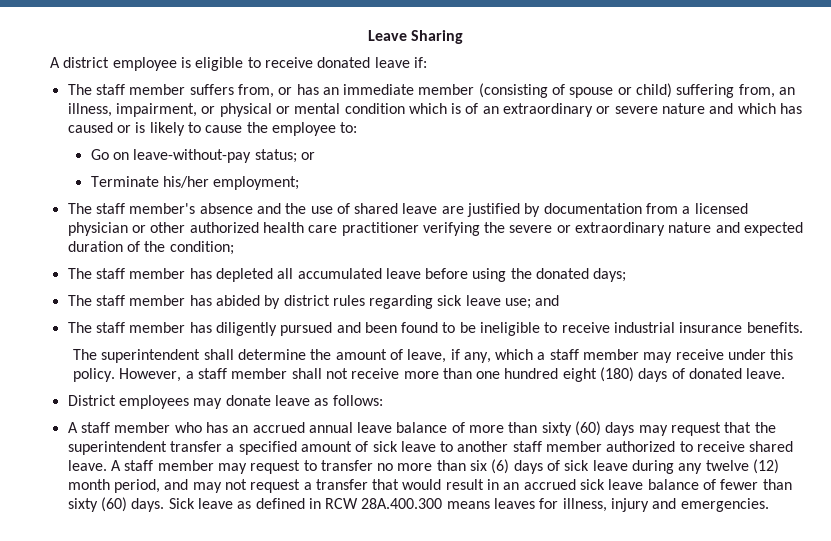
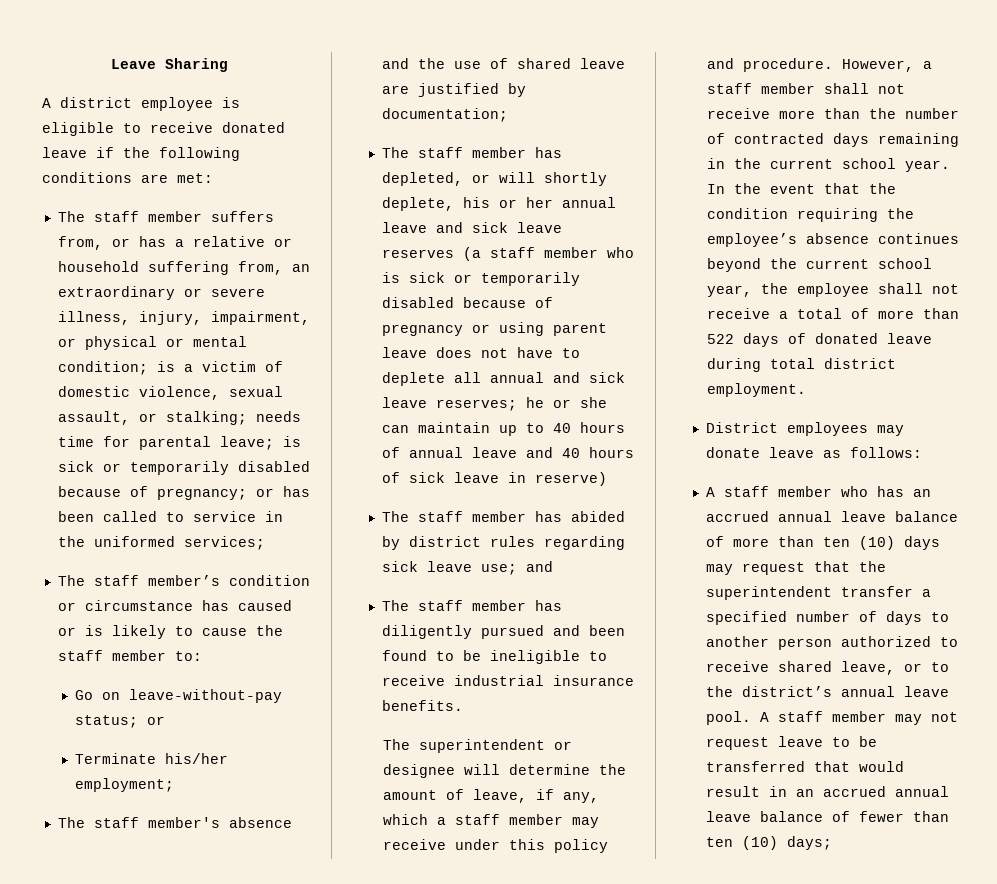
- A district employee is eligible to receive donated leave if:
+ A district employee is eligible to receive donated leave if the following conditions are met:
- The staff member suffers from, or has an immediate member (consisting of spouse or child) suffering from, an illness, impairment, or physical or mental condition which is of an extraordinary or severe nature and which has caused or is likely to cause the employee to:
+ The staff member suffers from, or has a relative or household suffering from, an extraordinary or severe illness, injury, impairment, or physical or mental condition; is a victim of domestic violence, sexual assault, or stalking; needs time for parental leave; is sick or temporarily disabled because of pregnancy; or has been called to service in the uniformed services;
+ The staff member’s condition or circumstance has caused or is likely to cause the staff member to:
- The staff member's absence and the use of shared leave are justified by documentation from a licensed physician or other authorized health care practitioner verifying the severe or extraordinary nature and expected duration of the condition;
- The staff member has depleted all accumulated leave before using the donated days;
+ The staff member's absence and the use of shared leave are justified by documentation;
+ The staff member has depleted, or will shortly deplete, his or her annual leave and sick leave reserves (a staff member who is sick or temporarily disabled because of pregnancy or using parent leave does not have to deplete all annual and sick leave reserves; he or she can maintain up to 40 hours of annual leave and 40 hours of sick leave in reserve)
- The superintendent shall determine the amount of leave, if any, which a staff member may receive under this policy.
+ The superintendent or designee will determine the amount of leave, if any, which a staff member may receive under this policy and procedure.
- However, a staff member shall not receive more than one hundred eight (180) days of donated leave.
+ However, a staff member shall not receive more than the number of contracted days remaining in the current school year. In the event that the condition requiring the employee’s absence continues beyond the current school year, the employee shall not receive a total of more than 522 days of donated leave during total district employment.
- A staff member who has an accrued annual leave balance of more than sixty (60) days may request that the superintendent transfer a specified amount of sick leave to another staff member authorized to receive shared leave. A staff member may request to transfer no more than six (6) days of sick leave during any twelve (12) month period, and may not request a transfer that would result in an accrued sick leave balance of fewer than sixty (60) days. Sick leave as defined in RCW 28A.400.300 means leaves for illness, injury and emergencies.
+ A staff member who has an accrued annual leave balance of more than ten (10) days may request that the superintendent transfer a specified number of days to another person authorized to receive shared leave, or to the district’s annual leave pool. A staff member may not request leave to be transferred that would result in an accrued annual leave balance of fewer than ten (10) days;

